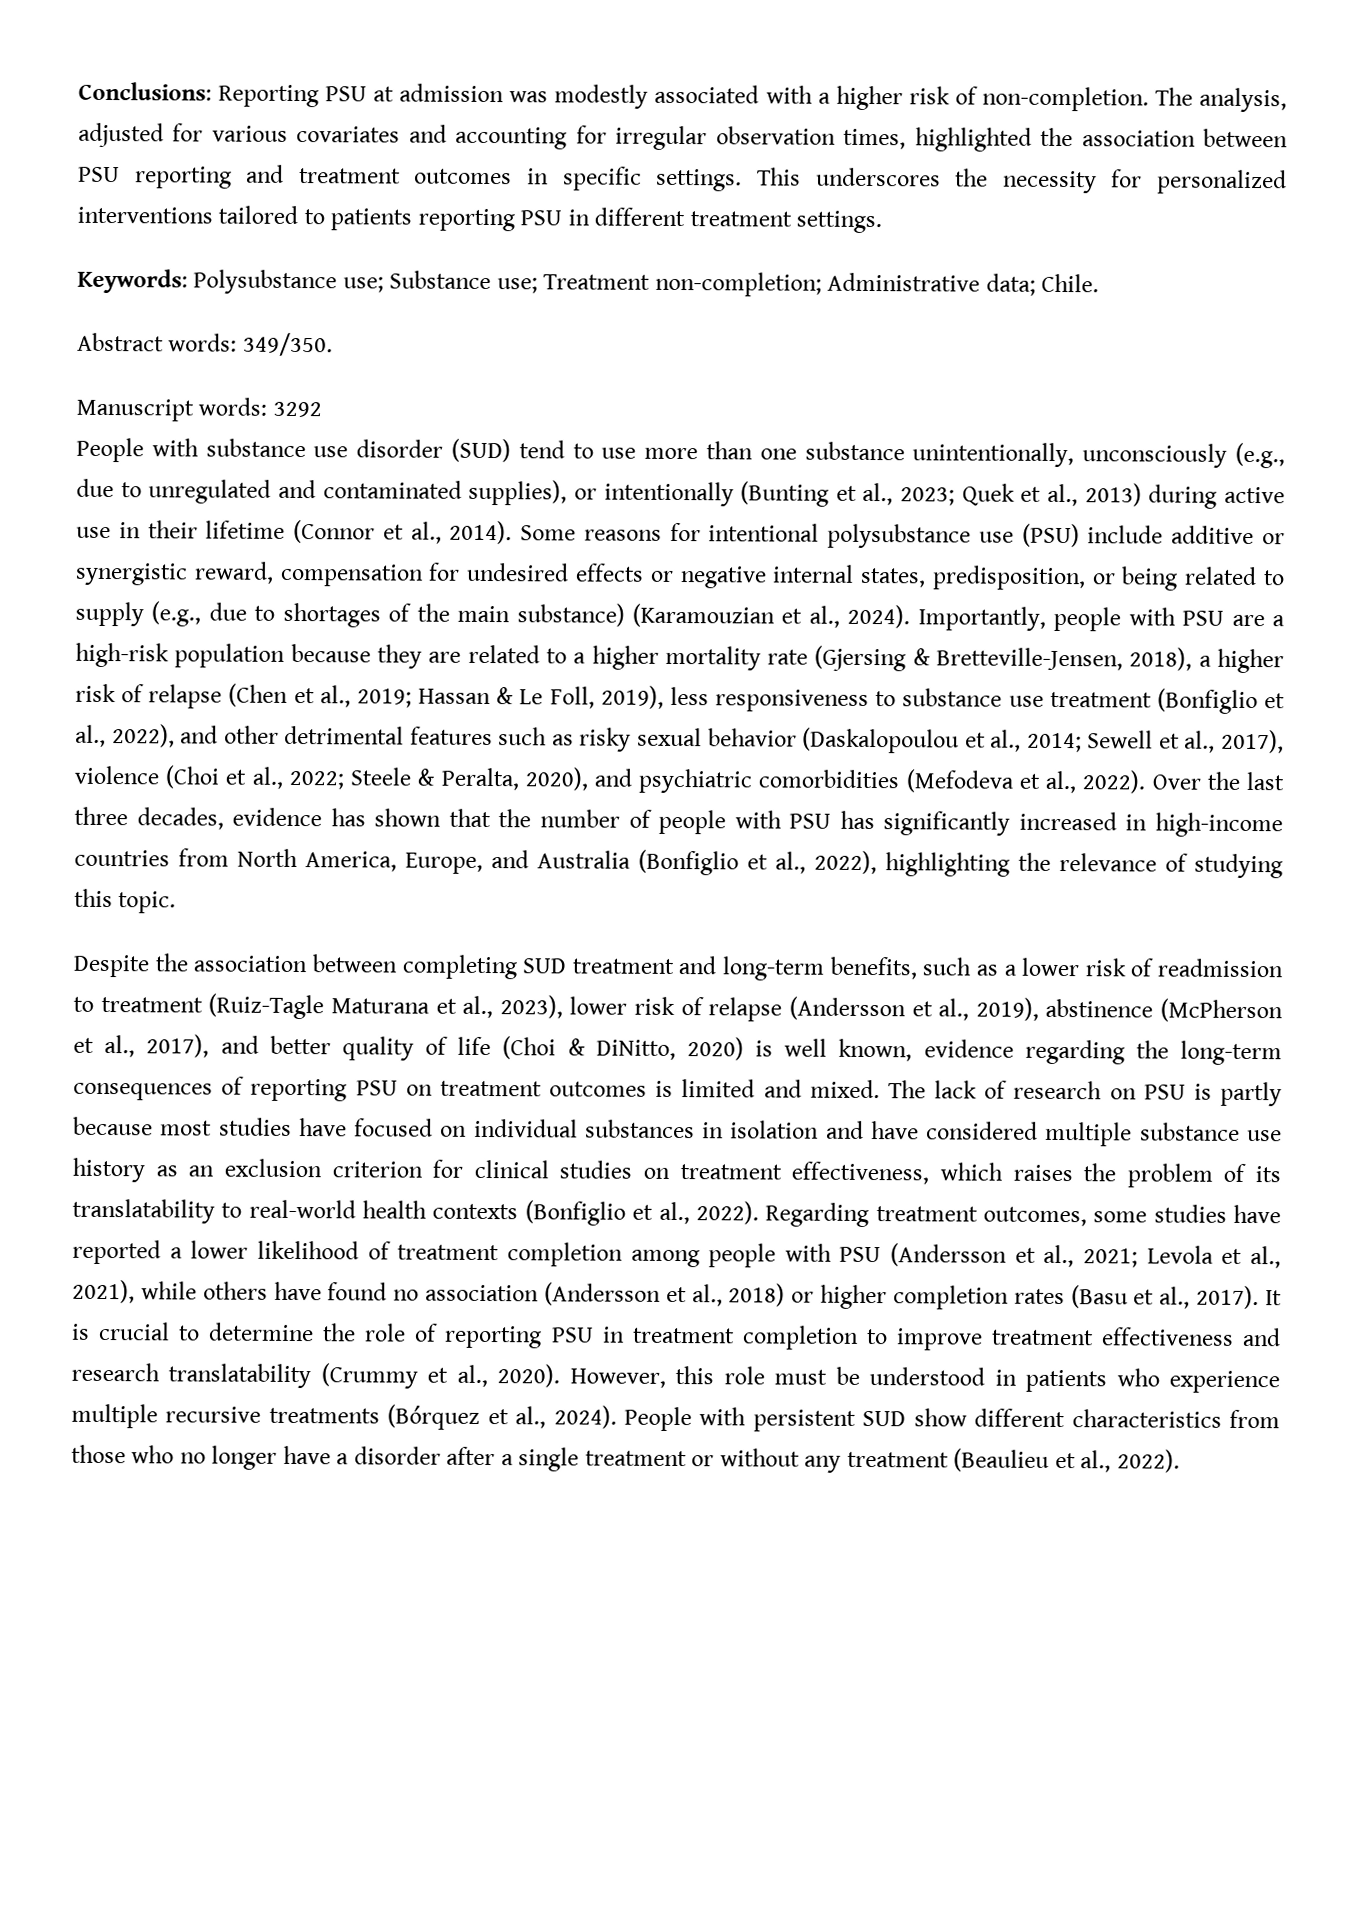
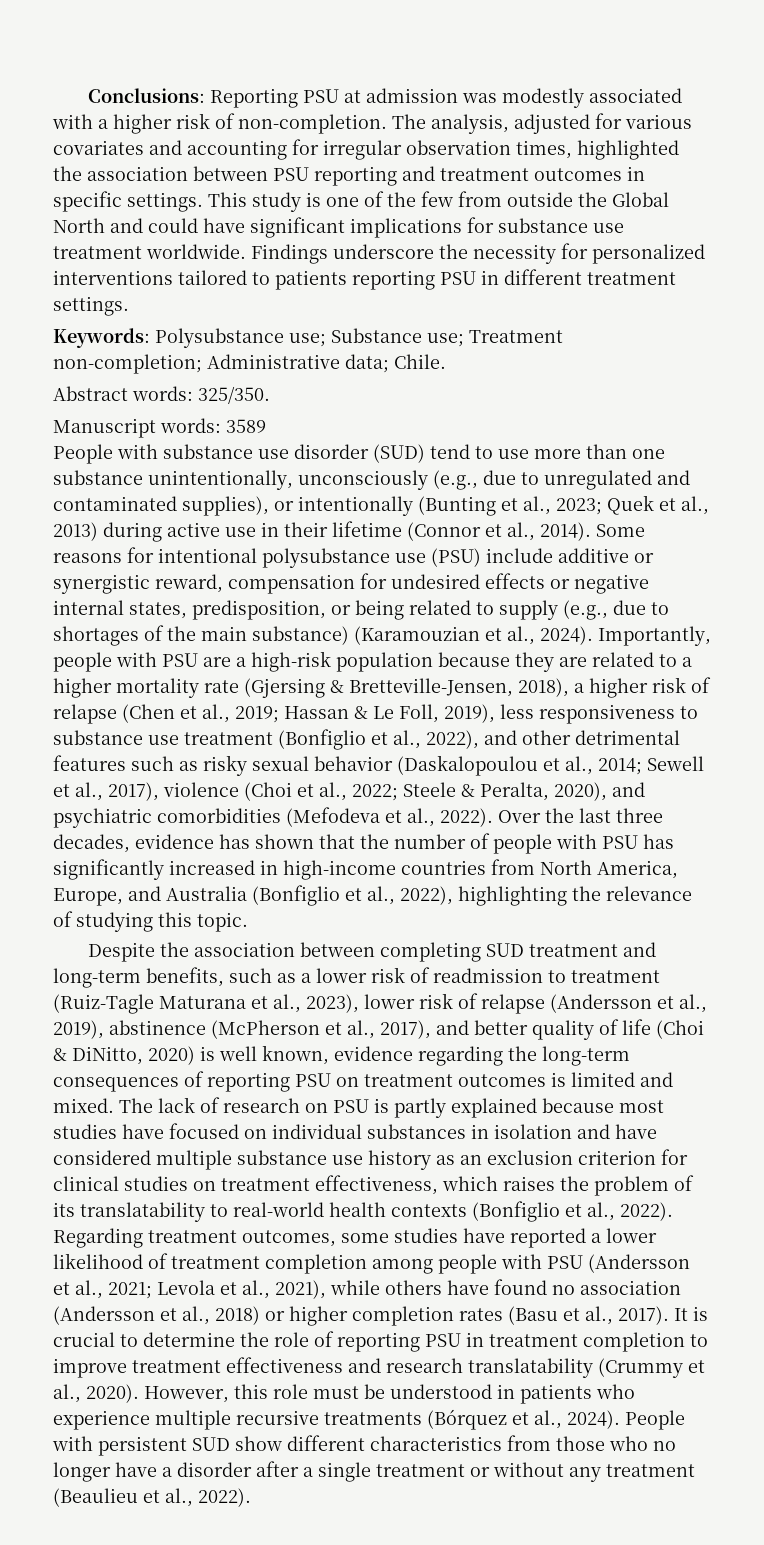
- This underscores the necessity for personalized interventions tailored to patients reporting PSU in different treatment settings.
+ This study is one of the few from outside the Global North and could have significant implications for substance use treatment worldwide. Findings underscore the necessity for personalized interventions tailored to patients reporting PSU in different treatment settings.
- Abstract words: 349/350.
+ Abstract words: 325/350.
- Manuscript words: 3292
+ Manuscript words: 3589
- The lack of research on PSU is partly because most studies have focused on individual substances in isolation and have considered multiple substance use history as an exclusion criterion for clinical studies on treatment effectiveness, which raises the problem of its translatability to real-world health contexts (Bonfiglio et al., 2022).
+ The lack of research on PSU is partly explained because most studies have focused on individual substances in isolation and have considered multiple substance use history as an exclusion criterion for clinical studies on treatment effectiveness, which raises the problem of its translatability to real-world health contexts (Bonfiglio et al., 2022).

